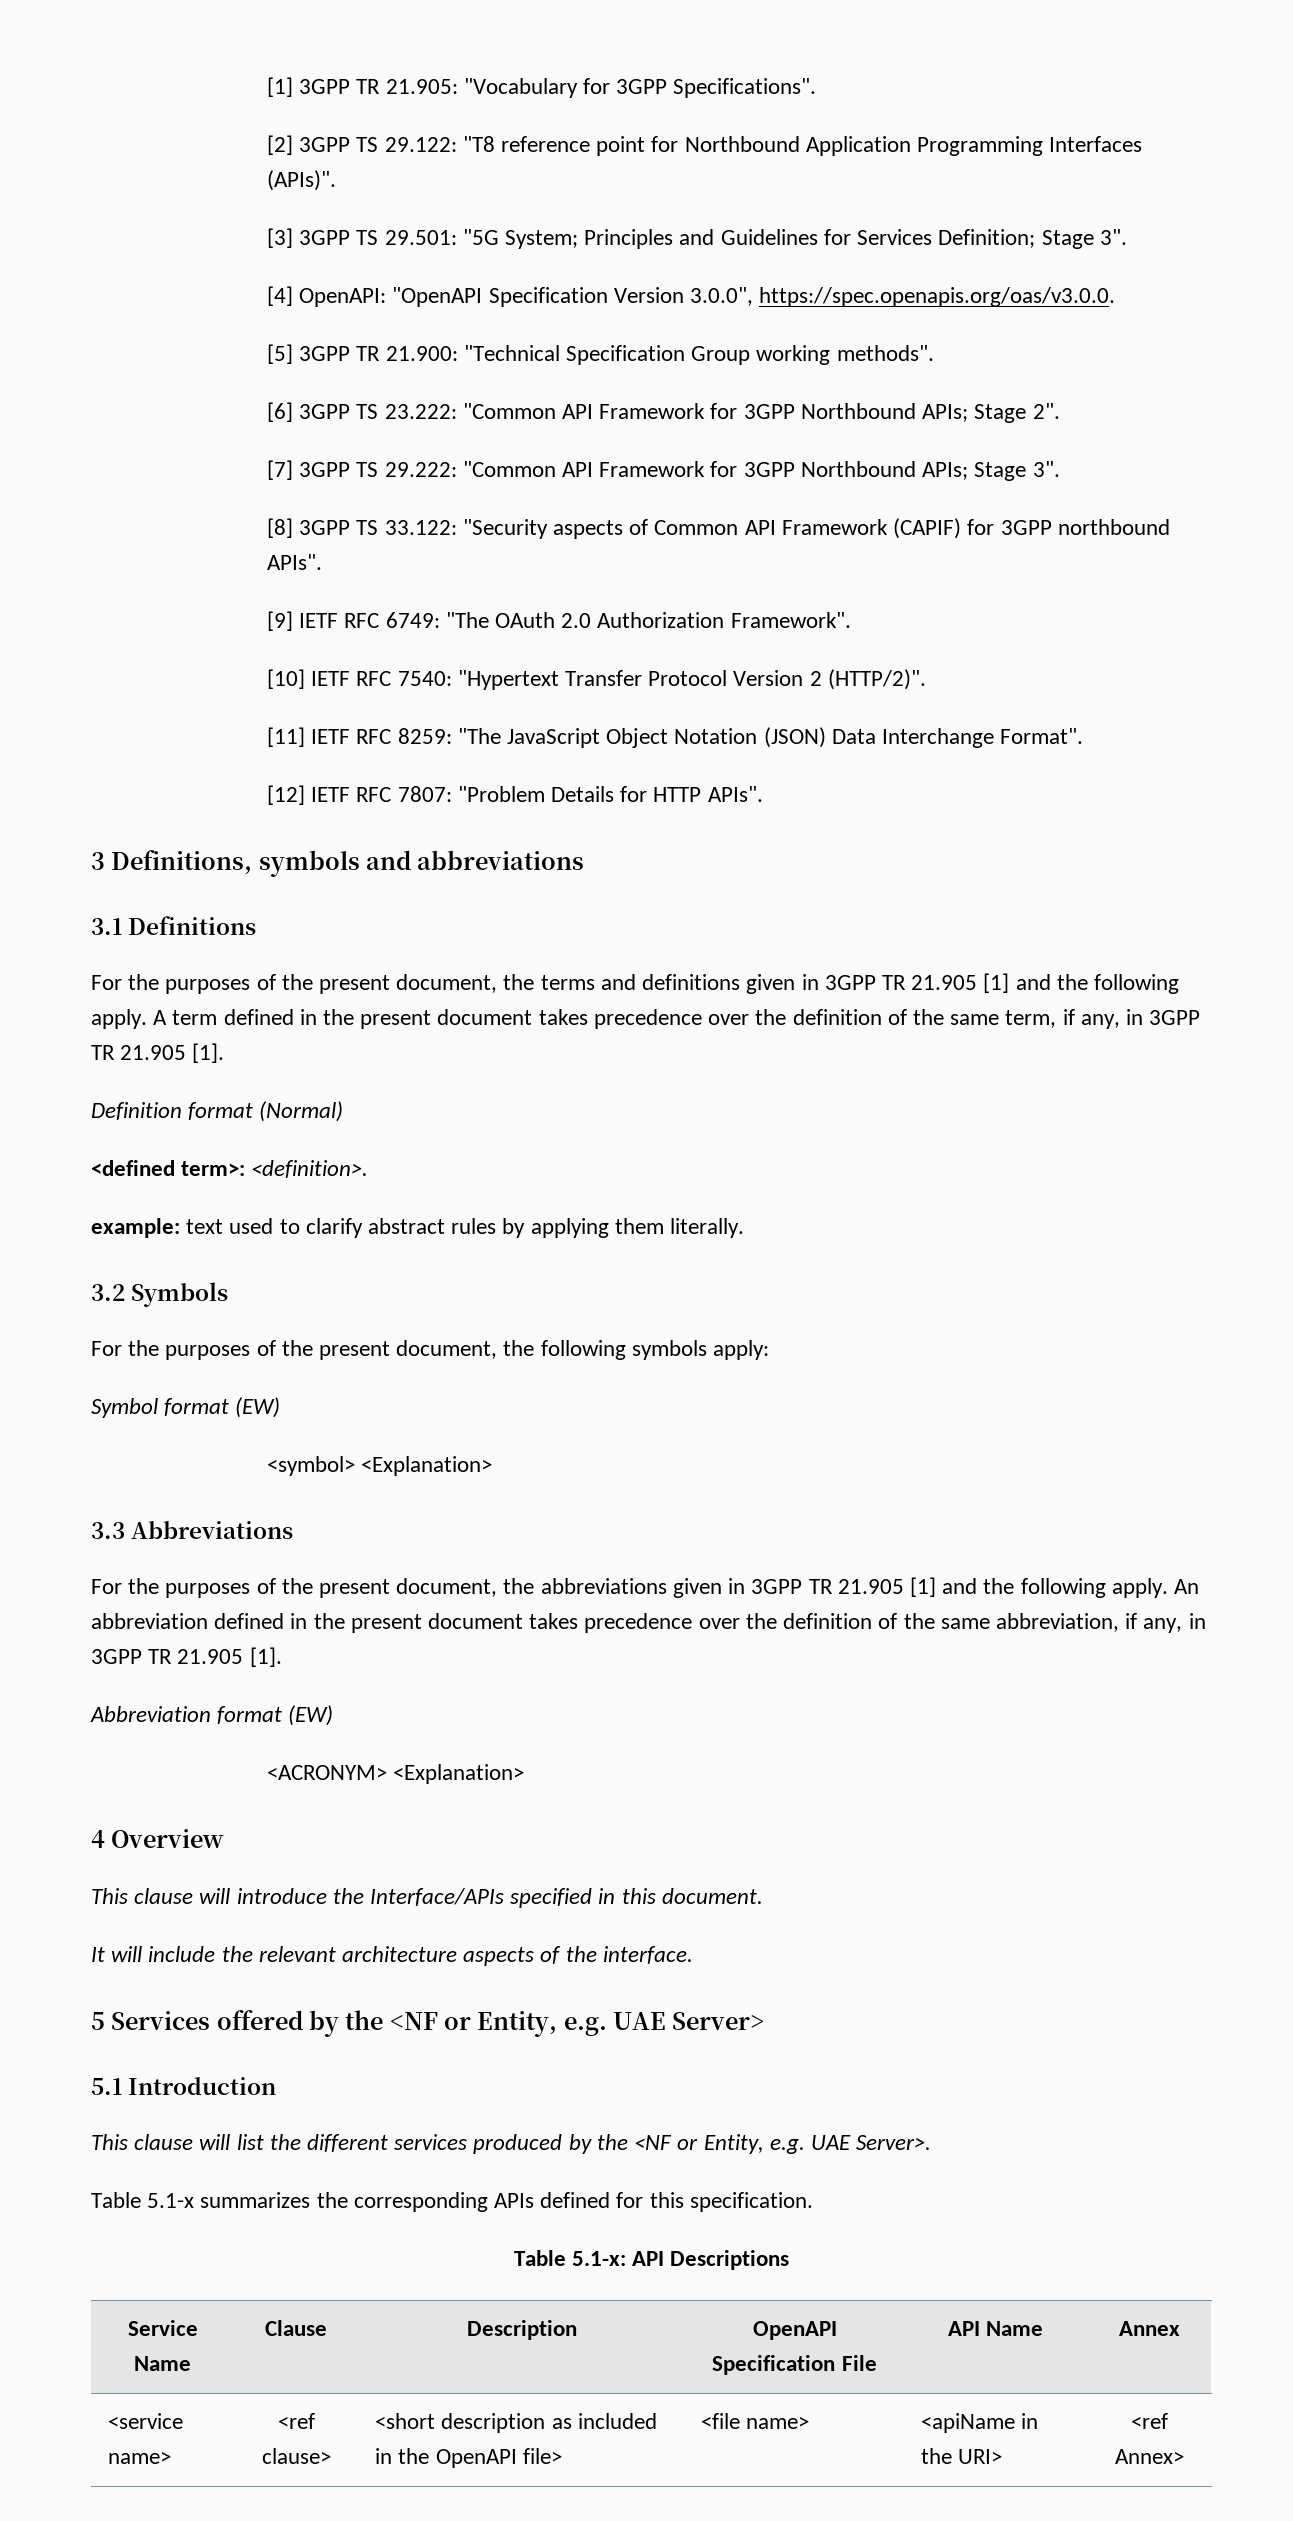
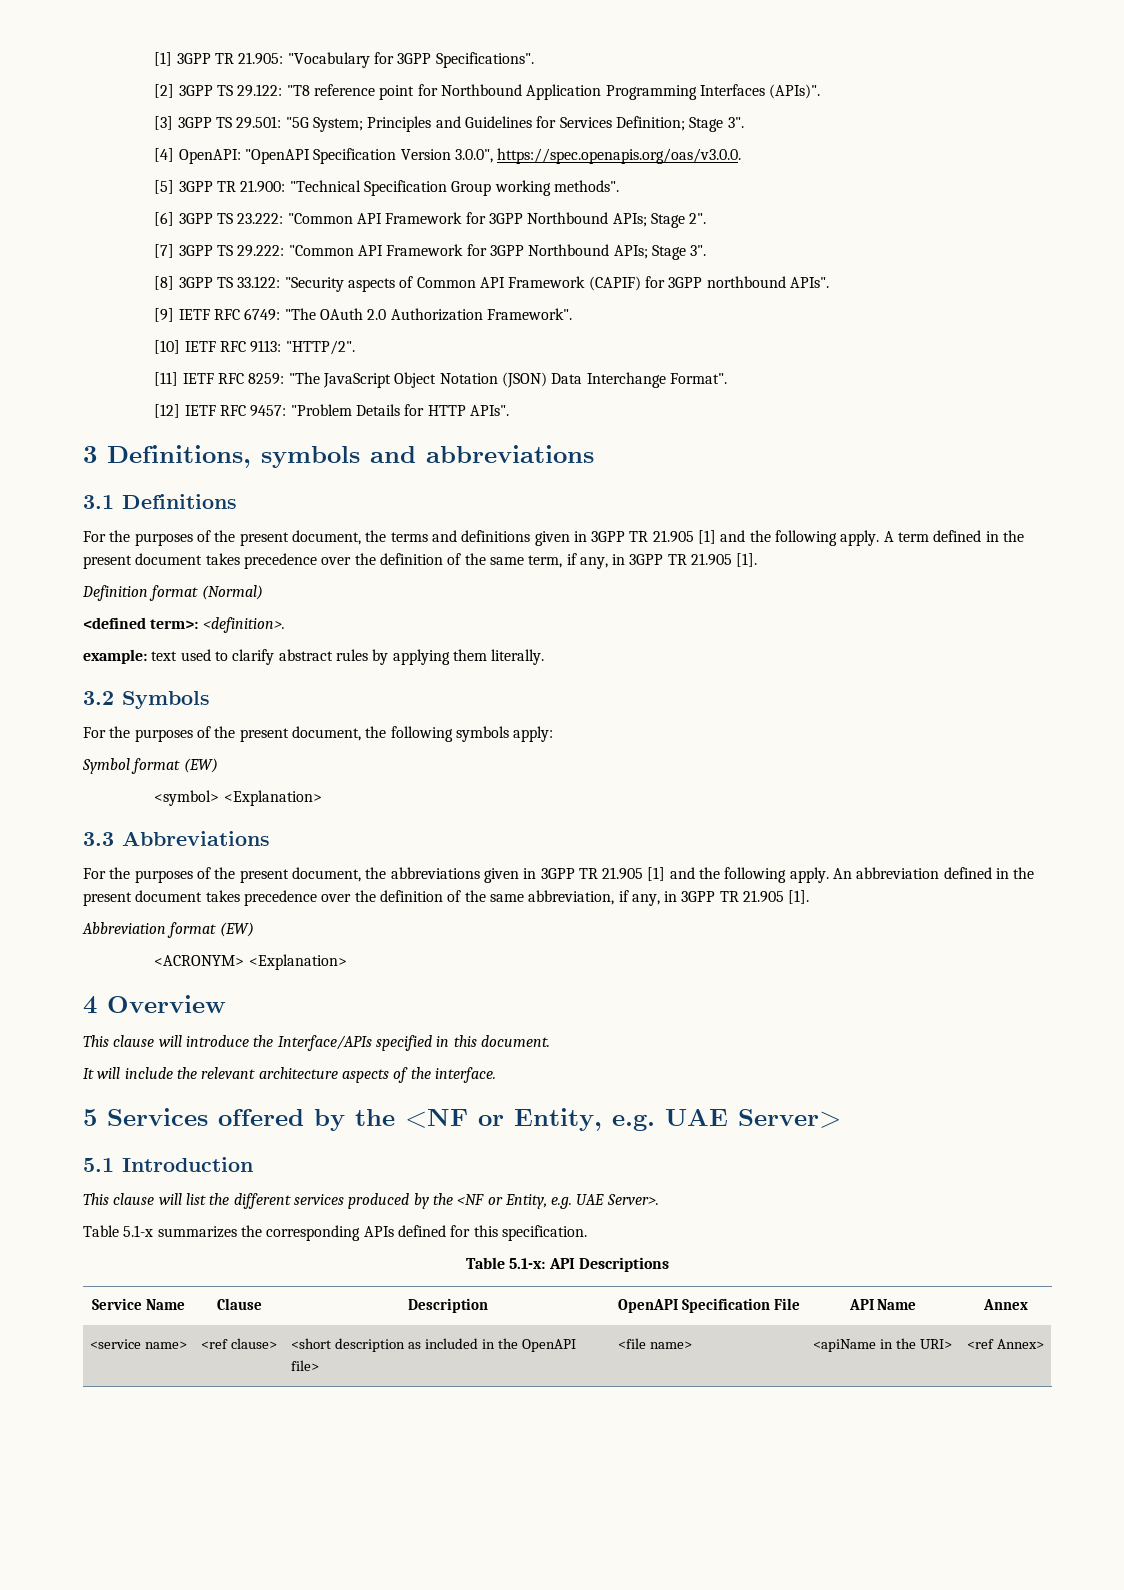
- [10] IETF RFC 7540: "Hypertext Transfer Protocol Version 2 (HTTP/2)".
+ [10] IETF RFC 9113: "HTTP/2".
- [12] IETF RFC 7807: "Problem Details for HTTP APIs".
+ [12] IETF RFC 9457: "Problem Details for HTTP APIs".

